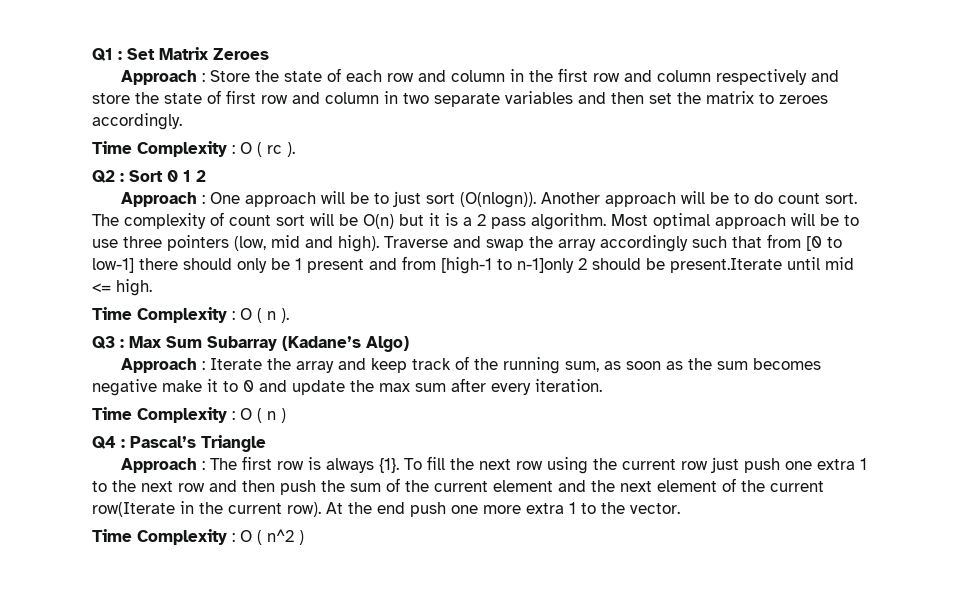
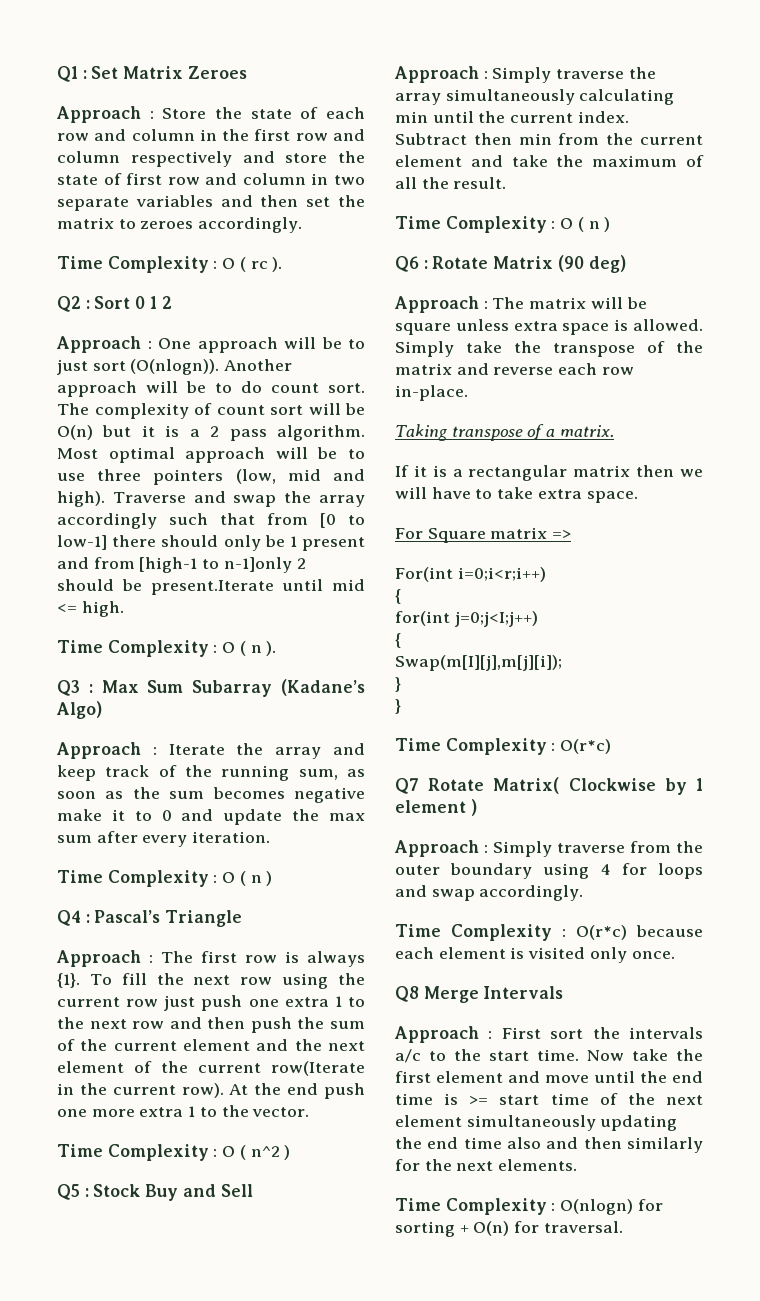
+ Q5 : Stock Buy and Sell
+ Approach : Simply traverse the array simultaneously calculating min until the current index. Subtract then min from the current element and take the maximum of all the result.
+ Time Complexity : O ( n )
+ Q6 : Rotate Matrix (90 deg)
+ Approach : The matrix will be square unless extra space is allowed. Simply take the transpose of the matrix and reverse each row in-place.
+ Taking transpose of a matrix.
+ If it is a rectangular matrix then we will have to take extra space.
+ For Square matrix =>
+ For(int i=0;i<r;i++)
+ {
+ for(int j=0;j<I;j++)
+ {
+ Swap(m[I][j],m[j][i]);
+ }
+ }
+ Time Complexity : O(r*c)
+ Q7 Rotate Matrix( Clockwise by 1 element )
+ Approach : Simply traverse from the outer boundary using 4 for loops and swap accordingly.
+ Time Complexity : O(r*c) because each element is visited only once.
+ Q8 Merge Intervals
+ Approach : First sort the intervals a/c to the start time. Now take the first element and move until the end time is >= start time of the next element simultaneously updating the end time also and then similarly for the next elements.
+ Time Complexity : O(nlogn) for sorting + O(n) for traversal.

